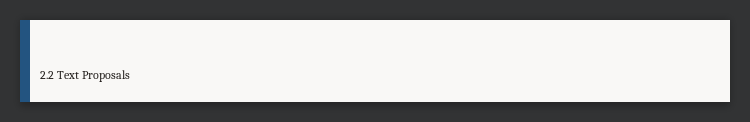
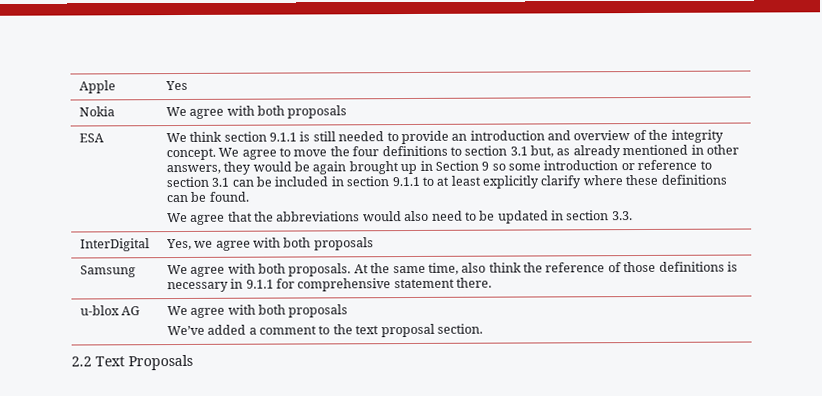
+ Apple | Yes
+ Nokia | We agree with both proposals
+ ESA | We think section 9.1.1 is still needed to provide an introduction and overview of the integrity concept. We agree to move the four definitions to section 3.1 but, as already mentioned in other answers, they would be again brought up in Section 9 so some introduction or reference to section 3.1 can be included in section 9.1.1 to at least explicitly clarify where these definitions can be found.
+ We agree that the abbreviations would also need to be updated in section 3.3.
+ InterDigital | Yes, we agree with both proposals
+ Samsung | We agree with both proposals. At the same time, also think the reference of those definitions is necessary in 9.1.1 for comprehensive statement there.
+ u-blox AG | We agree with both proposals
+ We’ve added a comment to the text proposal section.

